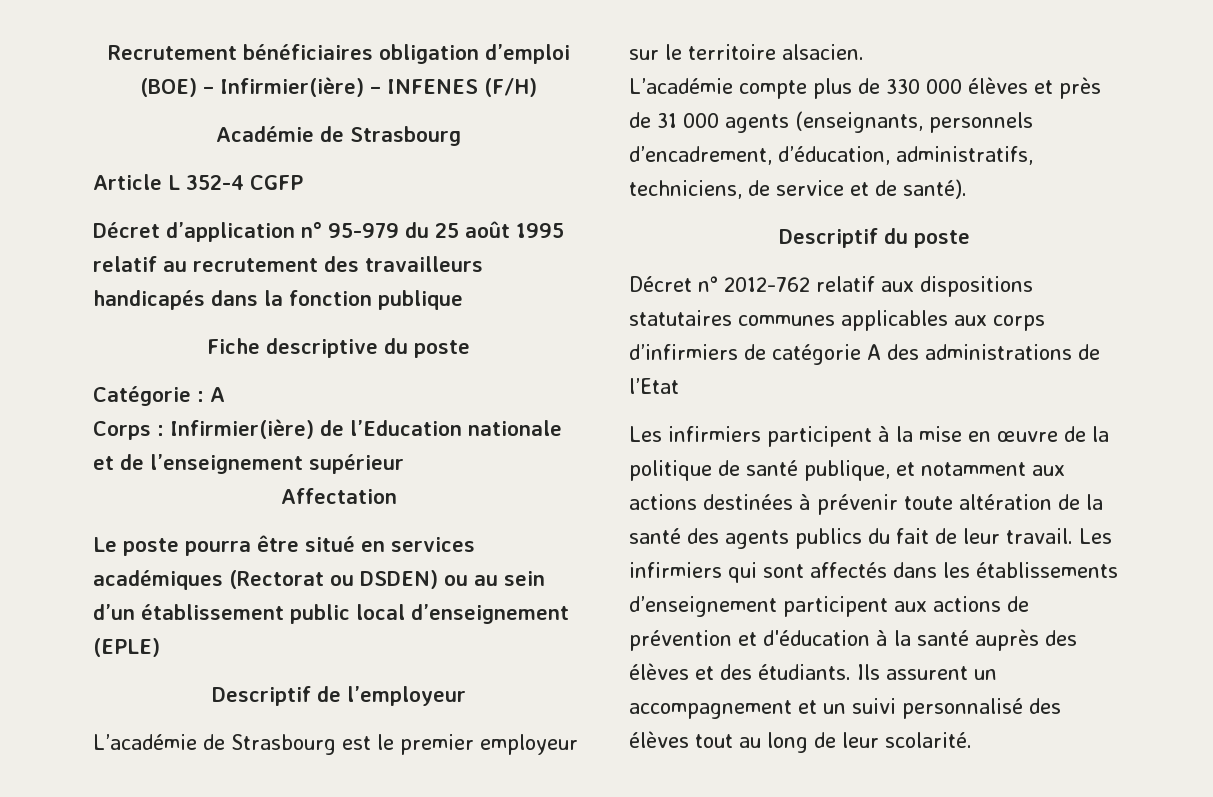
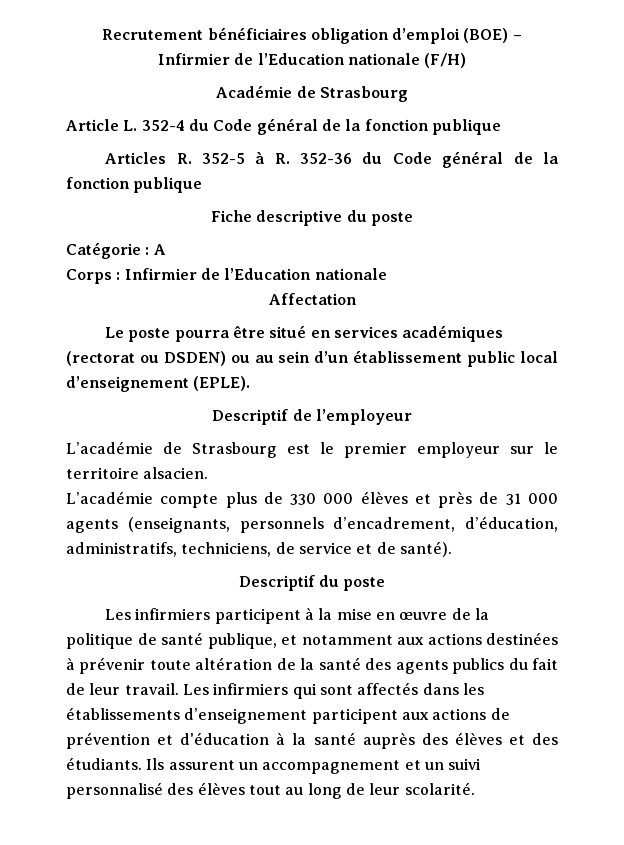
- Recrutement bénéficiaires obligation d’emploi (BOE) – Infirmier(ière) – INFENES (F/H)
+ Recrutement bénéficiaires obligation d’emploi (BOE) – Infirmier de l’Education nationale (F/H)
- Article L 352-4 CGFP
- Décret d’application n° 95-979 du 25 août 1995 relatif au recrutement des travailleurs handicapés dans la fonction publique
+ Article L. 352-4 du Code général de la fonction publique
+ Articles R. 352-5 à R. 352-36 du Code général de la fonction publique
- Corps : Infirmier(ière) de l’Education nationale et de l’enseignement supérieur
+ Corps : Infirmier de l’Education nationale
- Le poste pourra être situé en services académiques (Rectorat ou DSDEN) ou au sein d’un établissement public local d’enseignement (EPLE)
+ Le poste pourra être situé en services académiques (rectorat ou DSDEN) ou au sein d’un établissement public local d’enseignement (EPLE).
- Décret n° 2012-762 relatif aux dispositions statutaires communes applicables aux corps d’infirmiers de catégorie A des administrations de l’Etat

